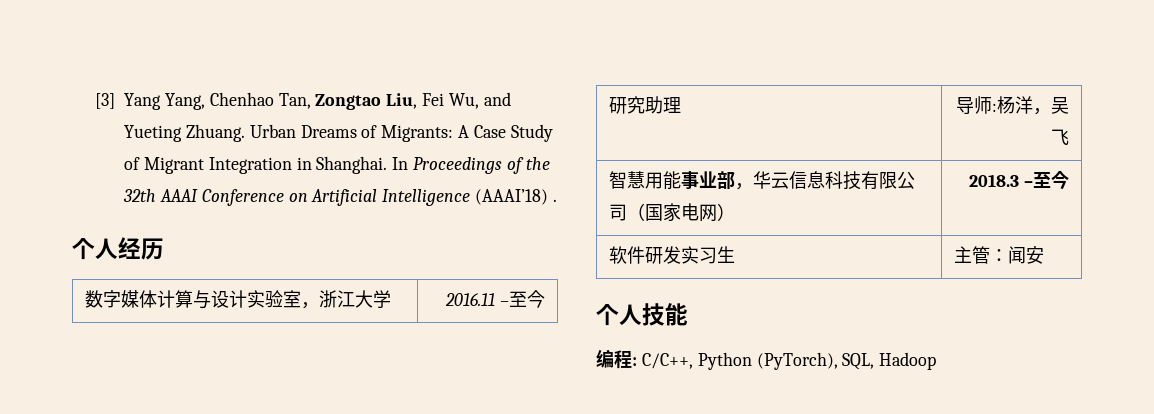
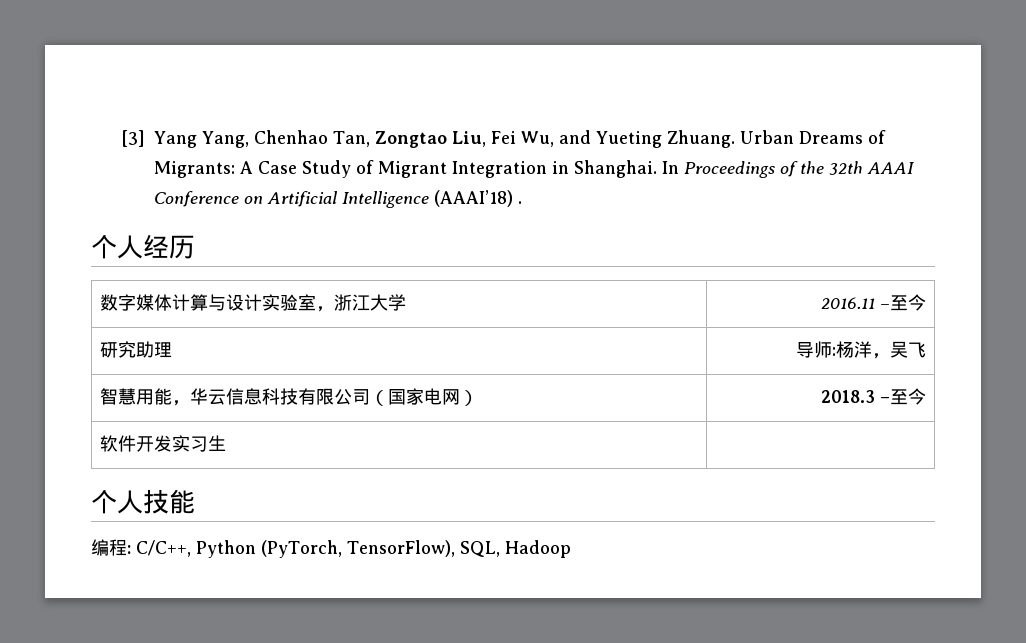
- 智慧用能事业部，华云信息科技有限公司（国家电网） | 2018.3 –至今
+ 智慧用能，华云信息科技有限公司（国家电网） | 2018.3 –至今
- 软件研发实习生 | 主管：闻安
+ 软件开发实习生 |
- 编程: C/C++, Python (PyTorch), SQL, Hadoop
+ 编程: C/C++, Python (PyTorch, TensorFlow), SQL, Hadoop

